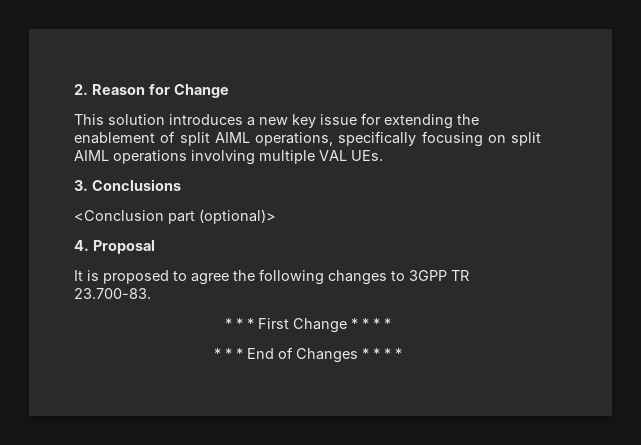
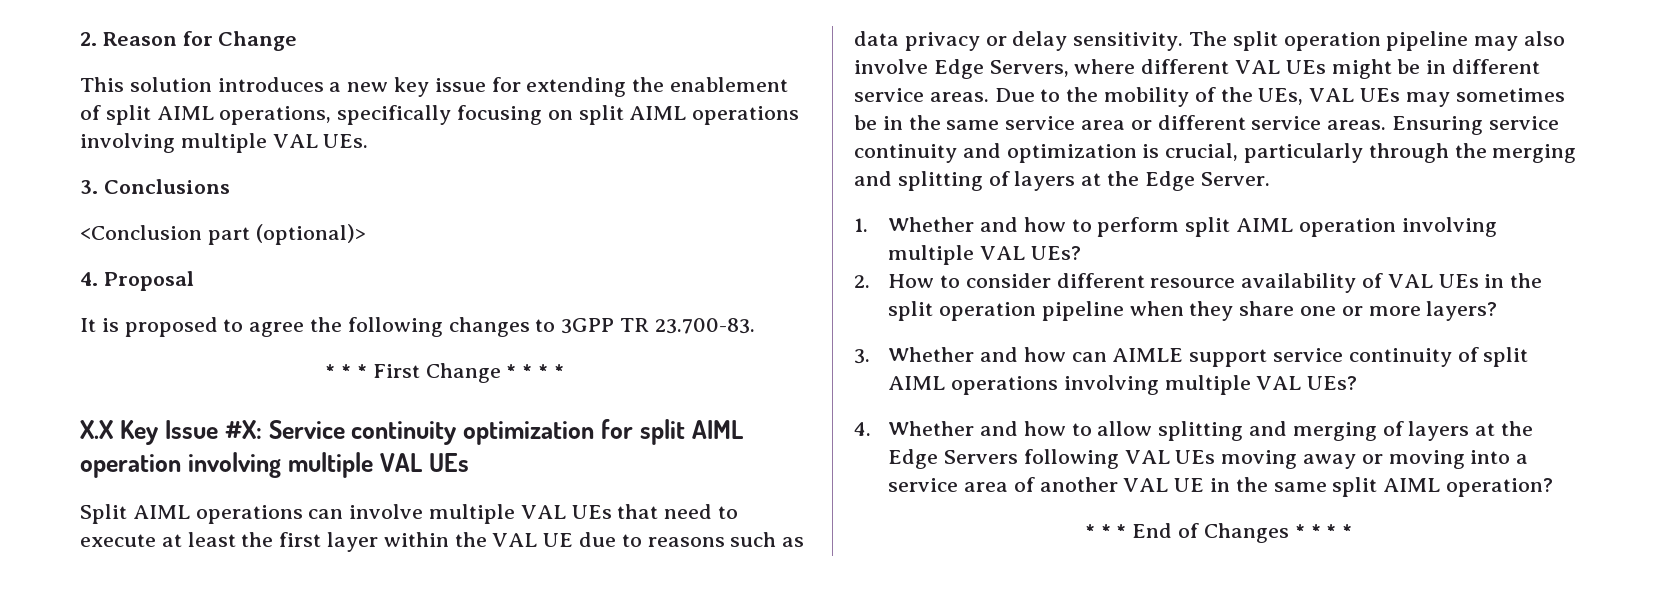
+ X.X Key Issue #X: Service continuity optimization for split AIML operation involving multiple VAL UEs
+ Split AIML operations can involve multiple VAL UEs that need to execute at least the first layer within the VAL UE due to reasons such as data privacy or delay sensitivity. The split operation pipeline may also involve Edge Servers, where different VAL UEs might be in different service areas. Due to the mobility of the UEs, VAL UEs may sometimes be in the same service area or different service areas. Ensuring service continuity and optimization is crucial, particularly through the merging and splitting of layers at the Edge Server.
+ 1. Whether and how to perform split AIML operation involving multiple VAL UEs?
+ 2. How to consider different resource availability of VAL UEs in the split operation pipeline when they share one or more layers?
+ 3. Whether and how can AIMLE support service continuity of split AIML operations involving multiple VAL UEs?
+ 4. Whether and how to allow splitting and merging of layers at the Edge Servers following VAL UEs moving away or moving into a service area of another VAL UE in the same split AIML operation?

